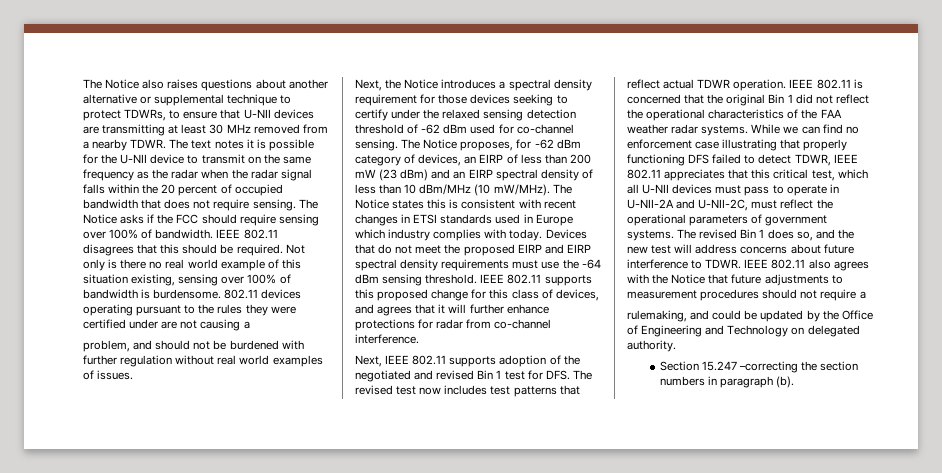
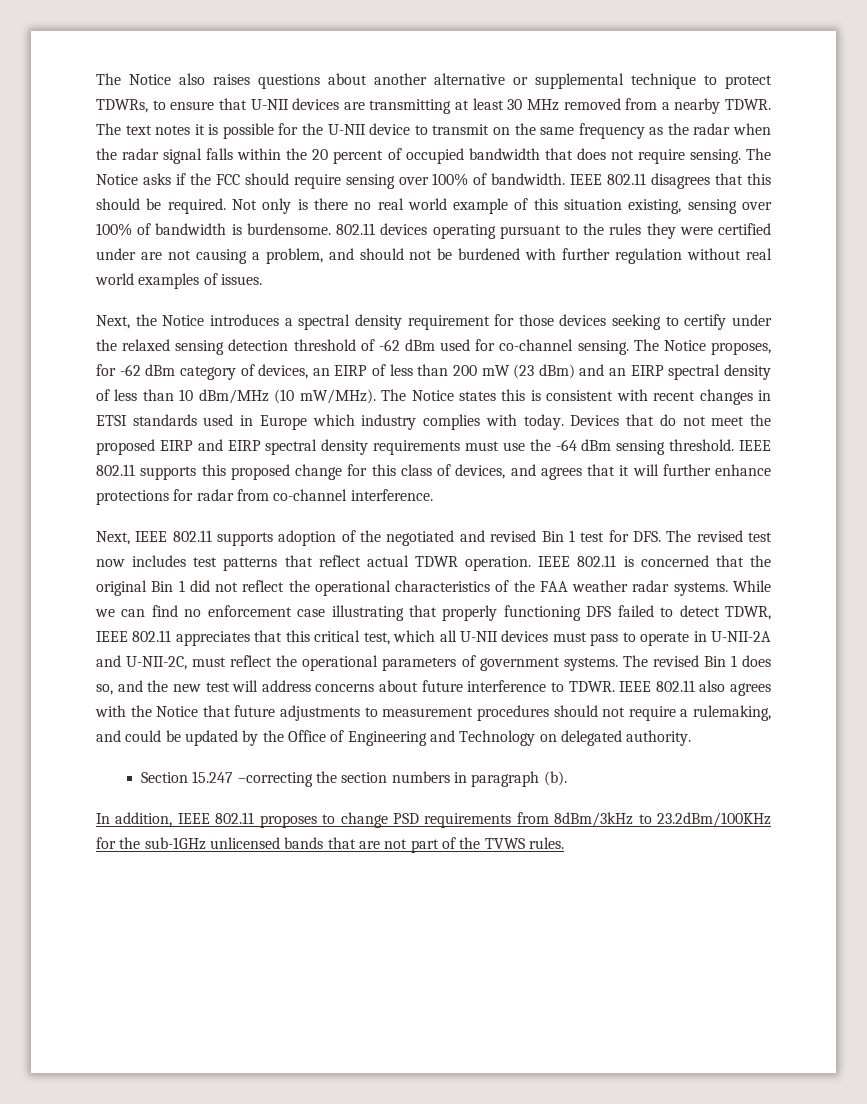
- 802.11 devices operating pursuant to the rules they were certified under are not causing a
- problem, and should not be burdened with further regulation without real world examples of issues.
+ 802.11 devices operating pursuant to the rules they were certified under are not causing a problem, and should not be burdened with further regulation without real world examples of issues.
- IEEE 802.11 also agrees with the Notice that future adjustments to measurement procedures should not require a
- rulemaking, and could be updated by the Office of Engineering and Technology on delegated authority.
+ IEEE 802.11 also agrees with the Notice that future adjustments to measurement procedures should not require a rulemaking, and could be updated by the Office of Engineering and Technology on delegated authority.
+ In addition, IEEE 802.11 proposes to change PSD requirements from 8dBm/3kHz to 23.2dBm/100KHz for the sub-1GHz unlicensed bands that are not part of the TVWS rules.

